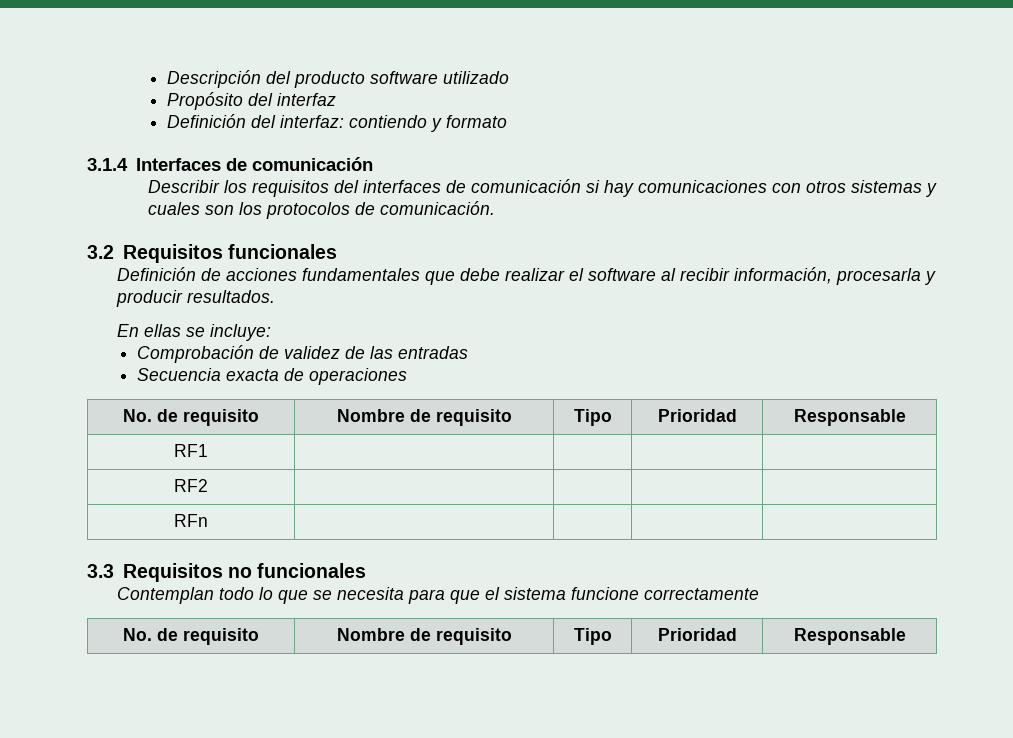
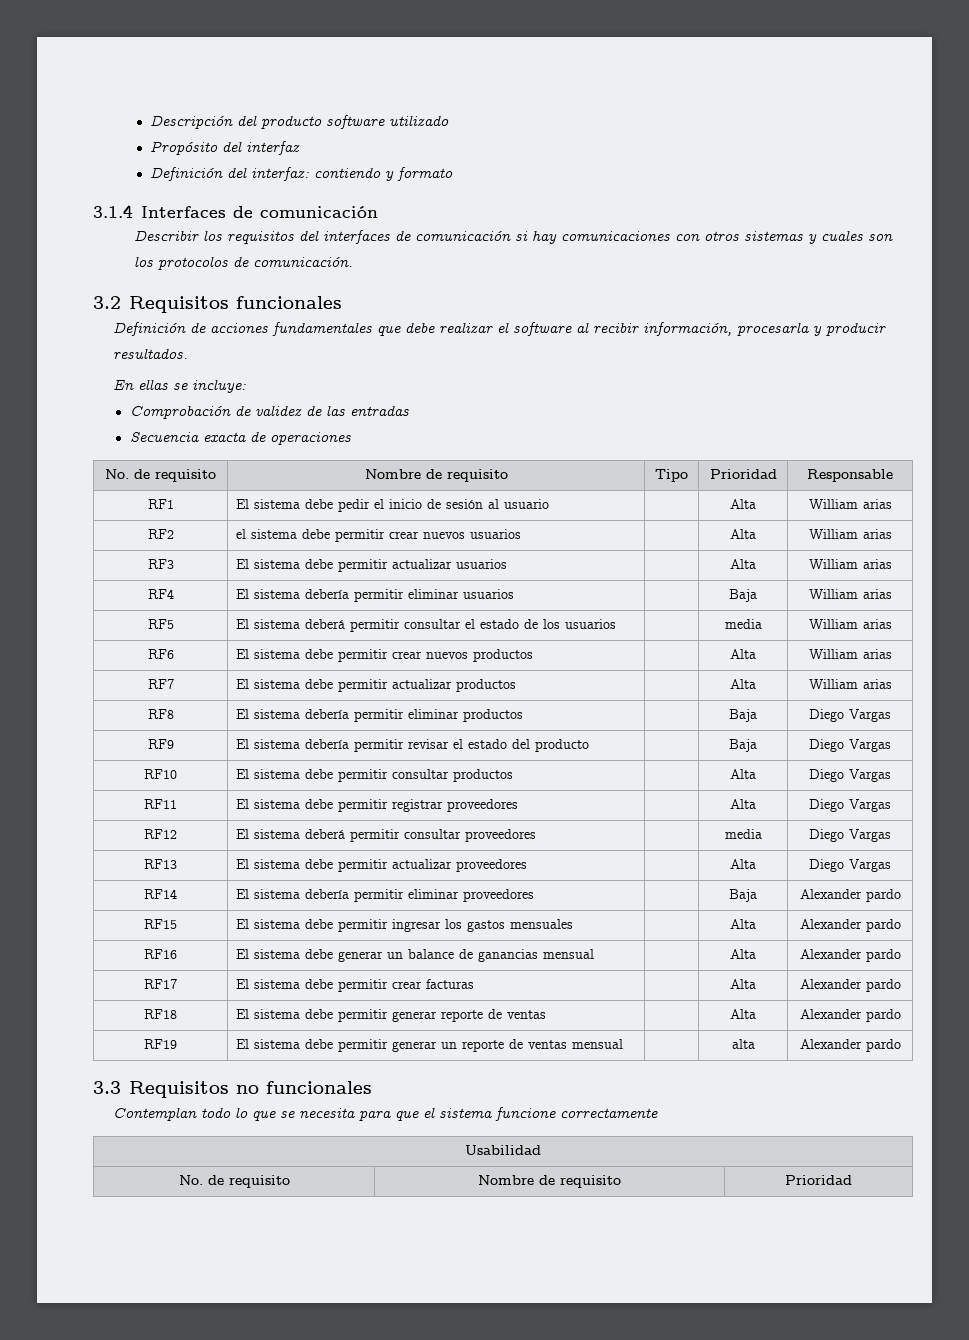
- RF1 | | | |
- RF2 | | | |
- RFn | | | |
+ RF1 | El sistema debe pedir el inicio de sesión al usuario | | Alta | William arias
+ RF2 | el sistema debe permitir crear nuevos usuarios | | Alta | William arias
+ RF3 | El sistema debe permitir actualizar usuarios | | Alta | William arias
+ RF4 | El sistema debería permitir eliminar usuarios | | Baja | William arias
+ RF5 | El sistema deberá permitir consultar el estado de los usuarios | | media | William arias
+ RF6 | El sistema debe permitir crear nuevos productos | | Alta | William arias
+ RF7 | El sistema debe permitir actualizar productos | | Alta | William arias
+ RF8 | El sistema debería permitir eliminar productos | | Baja | Diego Vargas
+ RF9 | El sistema debería permitir revisar el estado del producto | | Baja | Diego Vargas
+ RF10 | El sistema debe permitir consultar productos | | Alta | Diego Vargas
+ RF11 | El sistema debe permitir registrar proveedores | | Alta | Diego Vargas
+ RF12 | El sistema deberá permitir consultar proveedores | | media | Diego Vargas
+ RF13 | El sistema debe permitir actualizar proveedores | | Alta | Diego Vargas
+ RF14 | El sistema debería permitir eliminar proveedores | | Baja | Alexander pardo
+ RF15 | El sistema debe permitir ingresar los gastos mensuales | | Alta | Alexander pardo
+ RF16 | El sistema debe generar un balance de ganancias mensual | | Alta | Alexander pardo
+ RF17 | El sistema debe permitir crear facturas | | Alta | Alexander pardo
+ RF18 | El sistema debe permitir generar reporte de ventas | | Alta | Alexander pardo
+ RF19 | El sistema debe permitir generar un reporte de ventas mensual | | alta | Alexander pardo
  Contemplan todo lo que se necesita para que el sistema funcione correctamente
- No. de requisito | Nombre de requisito | Tipo | Prioridad | Responsable
+ Usabilidad
+ No. de requisito | Nombre de requisito | Prioridad

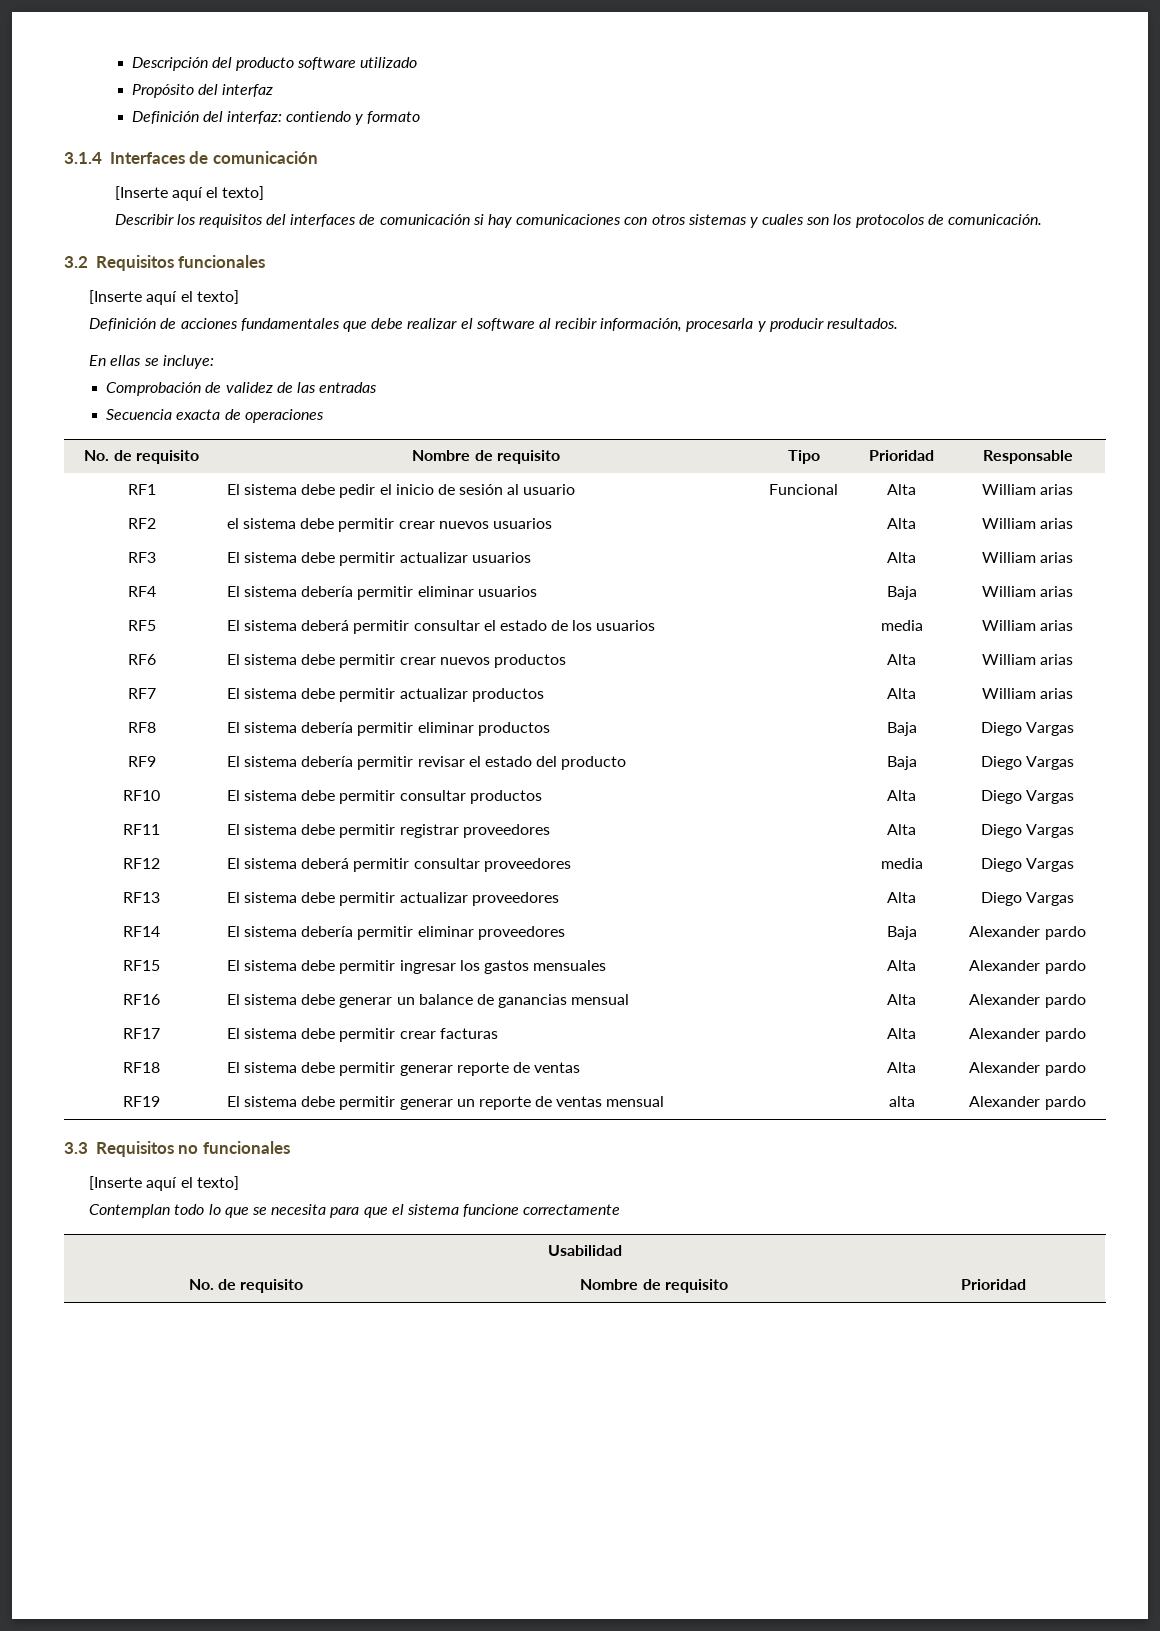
  3.1.4 Interfaces de comunicación
+ [Inserte aquí el texto]
  3.2 Requisitos funcionales
+ [Inserte aquí el texto]
- RF1 | El sistema debe pedir el inicio de sesión al usuario | | Alta | William arias
+ RF1 | El sistema debe pedir el inicio de sesión al usuario | Funcional | Alta | William arias
  3.3 Requisitos no funcionales
+ [Inserte aquí el texto]

